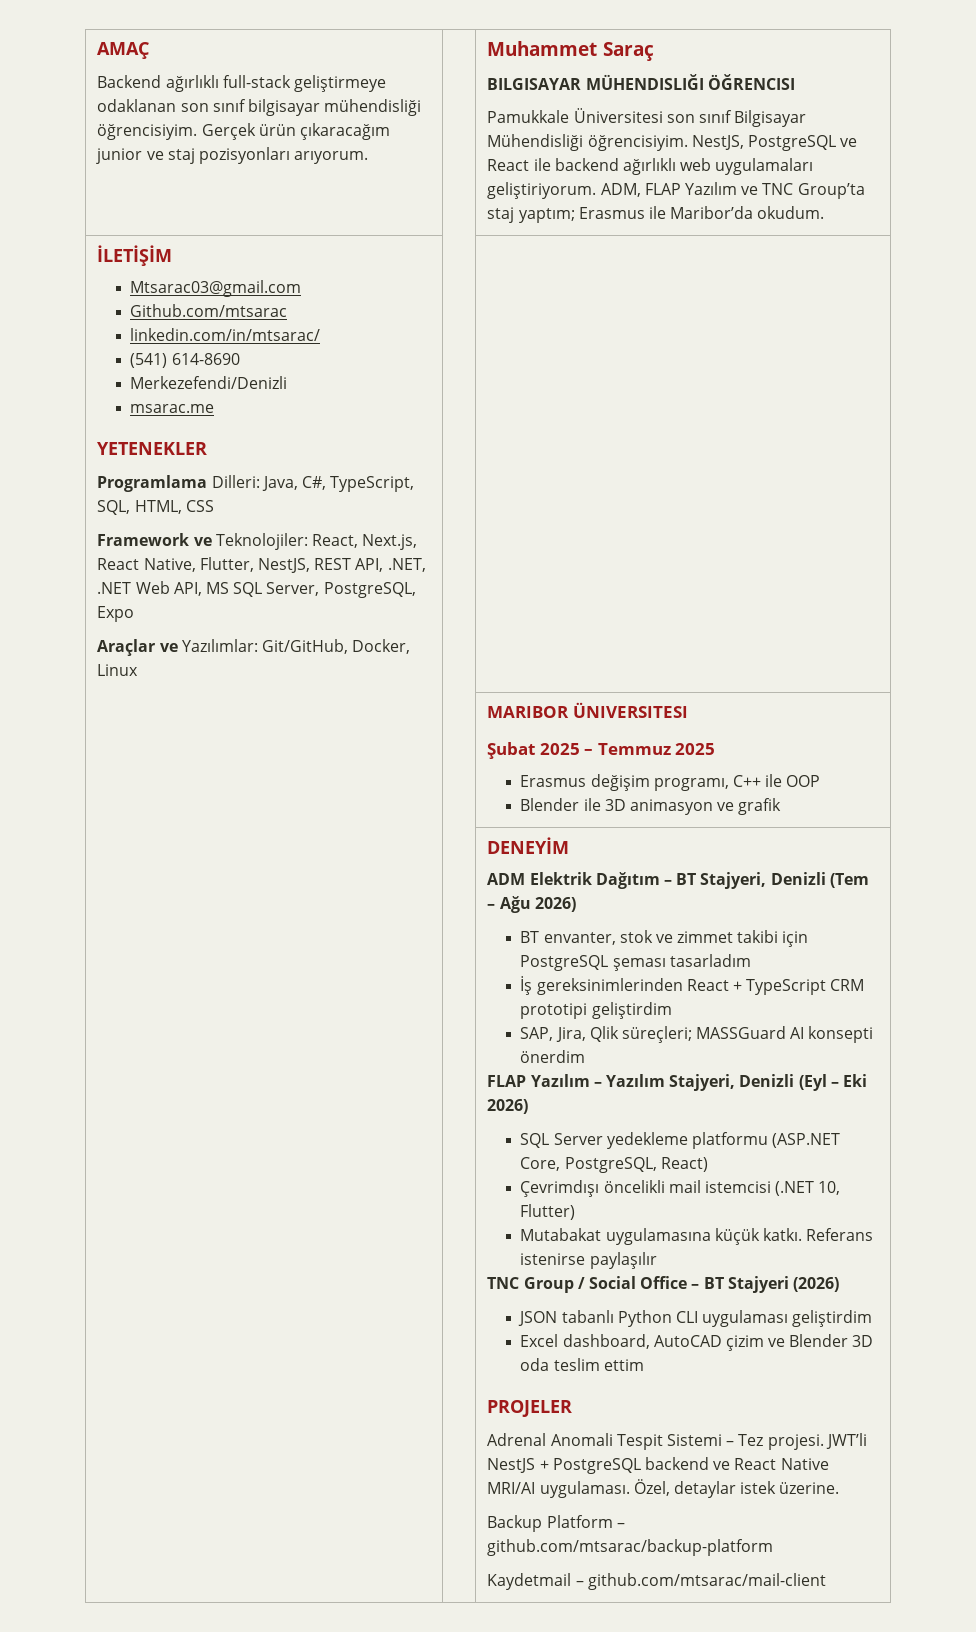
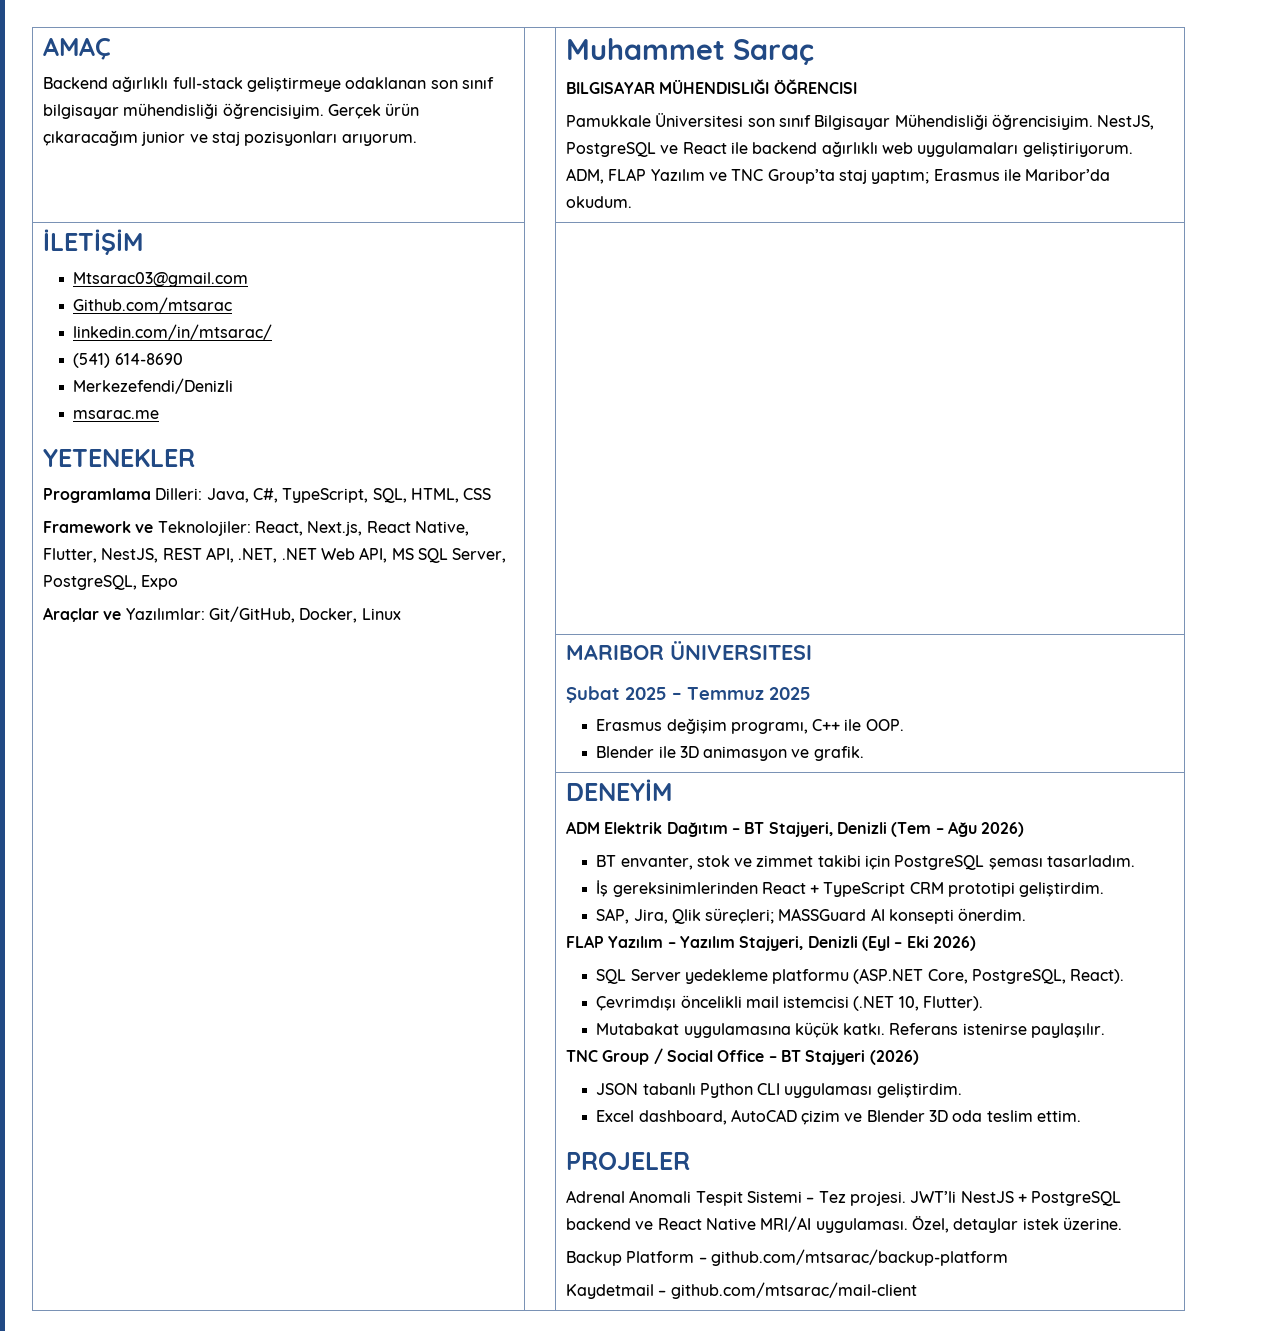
  | | MARIBOR ÜNIVERSITESI
  Şubat 2025 – Temmuz 2025
- Erasmus değişim programı, C++ ile OOP
- Blender ile 3D animasyon ve grafik
+ Erasmus değişim programı, C++ ile OOP.
+ Blender ile 3D animasyon ve grafik.
- BT envanter, stok ve zimmet takibi için PostgreSQL şeması tasarladım
+ BT envanter, stok ve zimmet takibi için PostgreSQL şeması tasarladım.
- İş gereksinimlerinden React + TypeScript CRM prototipi geliştirdim
+ İş gereksinimlerinden React + TypeScript CRM prototipi geliştirdim.
- SAP, Jira, Qlik süreçleri; MASSGuard AI konsepti önerdim
+ SAP, Jira, Qlik süreçleri; MASSGuard AI konsepti önerdim.
- SQL Server yedekleme platformu (ASP.NET Core, PostgreSQL, React)
+ SQL Server yedekleme platformu (ASP.NET Core, PostgreSQL, React).
- Çevrimdışı öncelikli mail istemcisi (.NET 10, Flutter)
+ Çevrimdışı öncelikli mail istemcisi (.NET 10, Flutter).
- Referans istenirse paylaşılır
+ Referans istenirse paylaşılır.
- JSON tabanlı Python CLI uygulaması geliştirdim
+ JSON tabanlı Python CLI uygulaması geliştirdim.
- Excel dashboard, AutoCAD çizim ve Blender 3D oda teslim ettim
+ Excel dashboard, AutoCAD çizim ve Blender 3D oda teslim ettim.

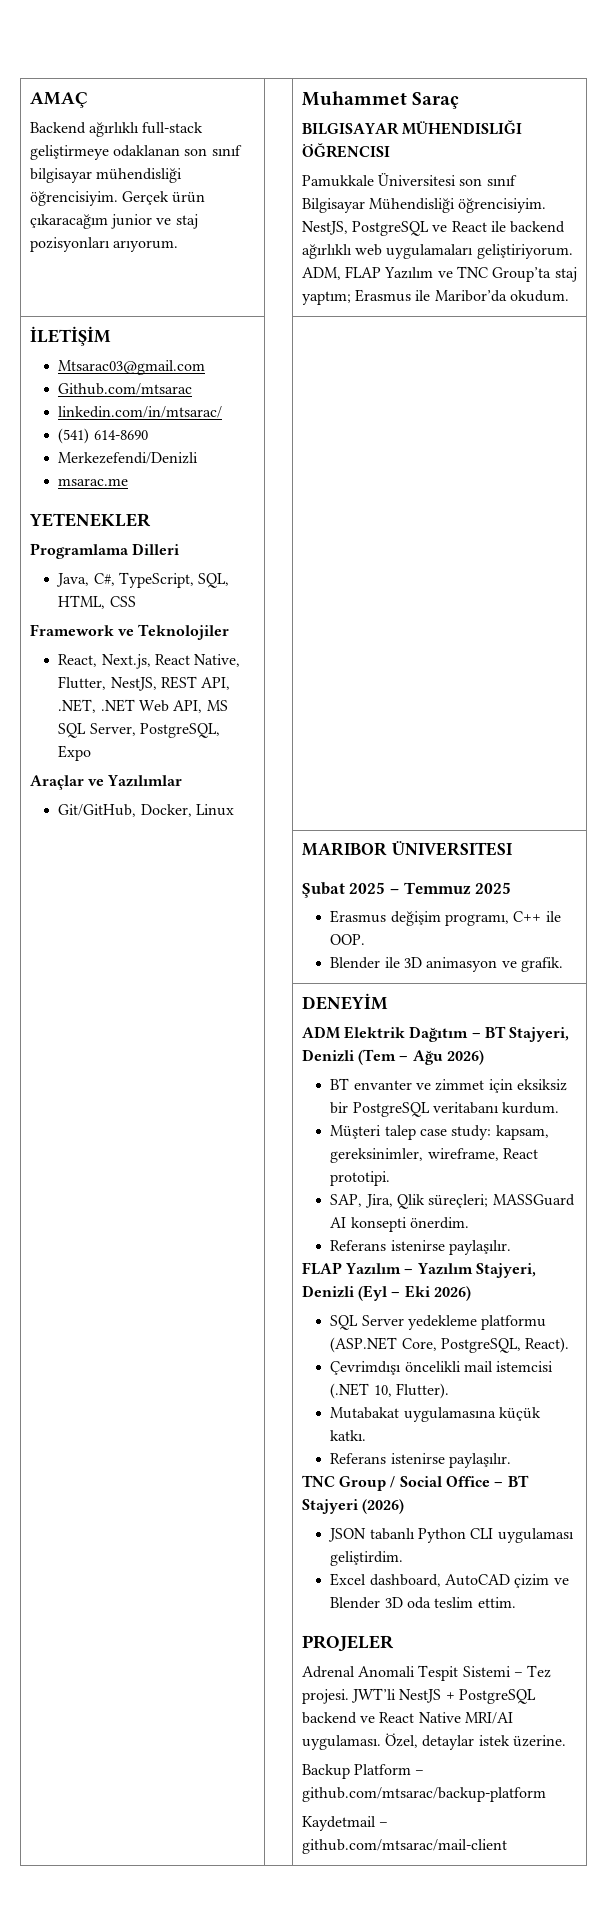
- Programlama Dilleri: Java, C#, TypeScript, SQL, HTML, CSS
+ Programlama Dilleri
+ Java, C#, TypeScript, SQL, HTML, CSS
- Framework ve Teknolojiler: React, Next.js, React Native, Flutter, NestJS, REST API, .NET, .NET Web API, MS SQL Server, PostgreSQL, Expo
+ Framework ve Teknolojiler
+ React, Next.js, React Native, Flutter, NestJS, REST API, .NET, .NET Web API, MS SQL Server, PostgreSQL, Expo
- Araçlar ve Yazılımlar: Git/GitHub, Docker, Linux
+ Araçlar ve Yazılımlar
+ Git/GitHub, Docker, Linux
- BT envanter, stok ve zimmet takibi için PostgreSQL şeması tasarladım.
- İş gereksinimlerinden React + TypeScript CRM prototipi geliştirdim.
+ BT envanter ve zimmet için eksiksiz bir PostgreSQL veritabanı kurdum.
+ Müşteri talep case study: kapsam, gereksinimler, wireframe, React prototipi.
  SAP, Jira, Qlik süreçleri; MASSGuard AI konsepti önerdim.
+ Referans istenirse paylaşılır.
- Mutabakat uygulamasına küçük katkı. Referans istenirse paylaşılır.
+ Mutabakat uygulamasına küçük katkı.
+ Referans istenirse paylaşılır.

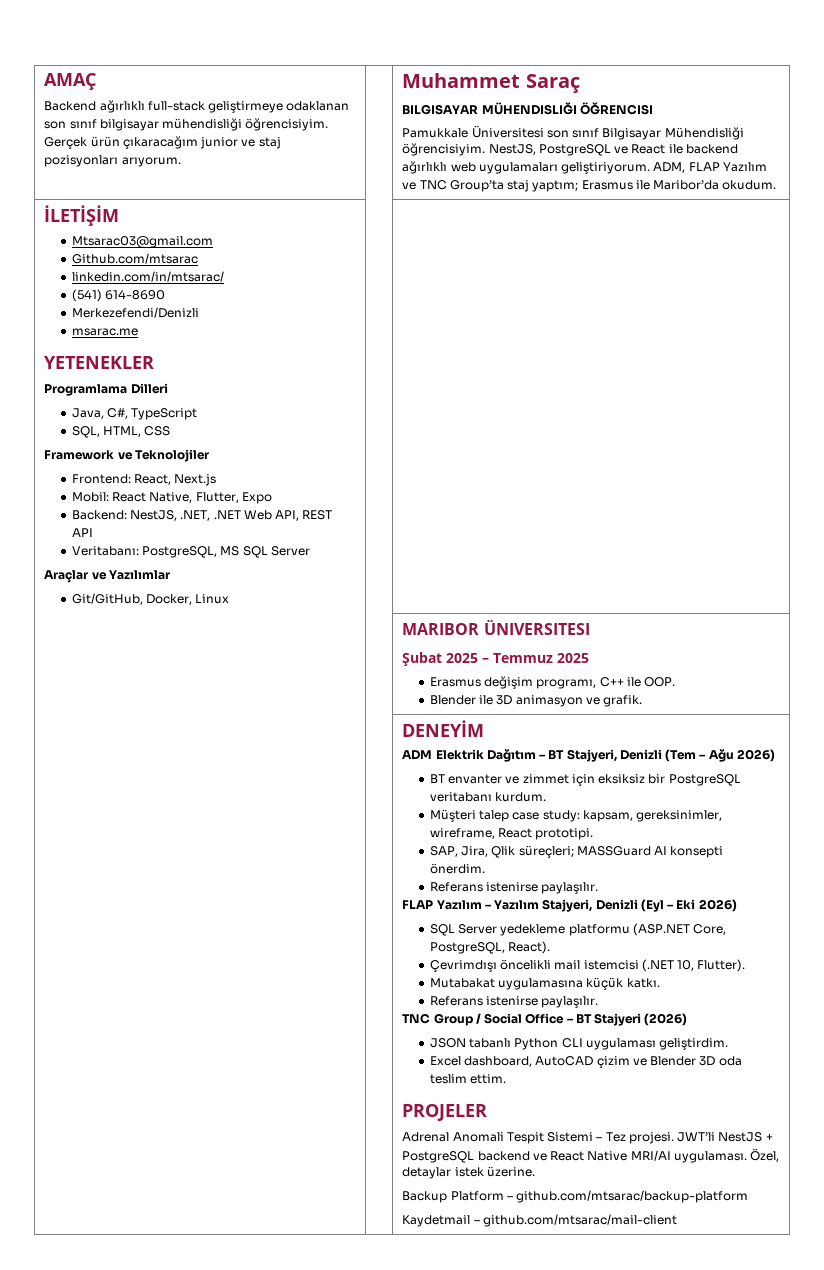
- Java, C#, TypeScript, SQL, HTML, CSS
+ Java, C#, TypeScript
+ SQL, HTML, CSS
- React, Next.js, React Native, Flutter, NestJS, REST API, .NET, .NET Web API, MS SQL Server, PostgreSQL, Expo
+ Frontend: React, Next.js
+ Mobil: React Native, Flutter, Expo
+ Backend: NestJS, .NET, .NET Web API, REST API
+ Veritabanı: PostgreSQL, MS SQL Server

